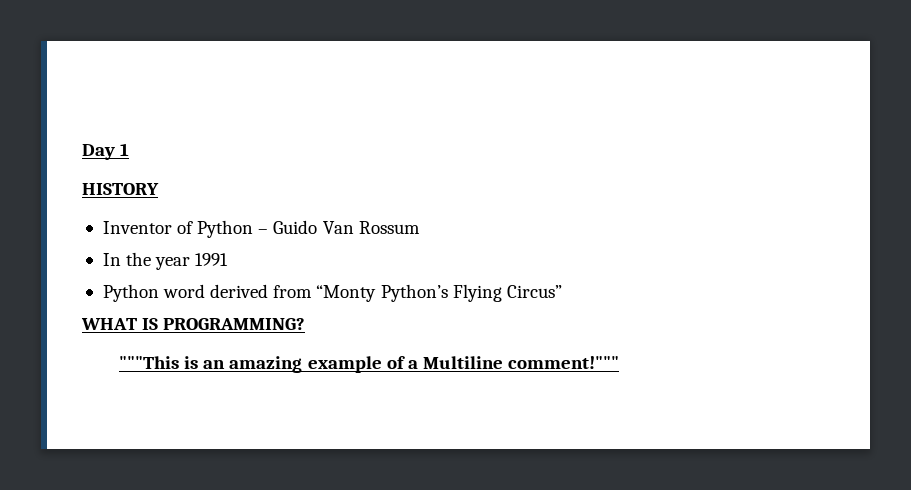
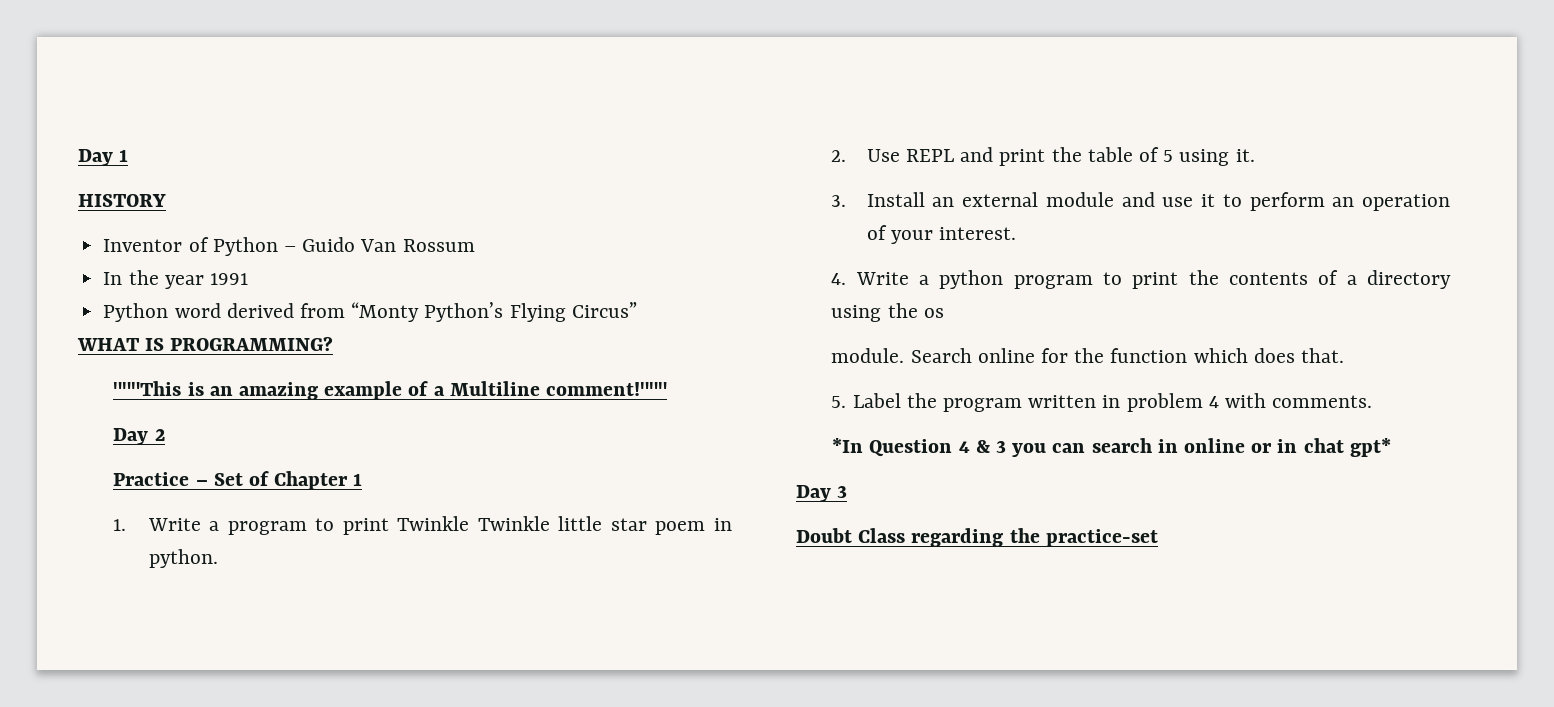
+ Day 2
+ Practice – Set of Chapter 1
+ 1. Write a program to print Twinkle Twinkle little star poem in python.
+ 2. Use REPL and print the table of 5 using it.
+ 3. Install an external module and use it to perform an operation of your interest.
+ 4. Write a python program to print the contents of a directory using the os
+ module. Search online for the function which does that.
+ 5. Label the program written in problem 4 with comments.
+ *In Question 4 & 3 you can search in online or in chat gpt*
+ Day 3
+ Doubt Class regarding the practice-set

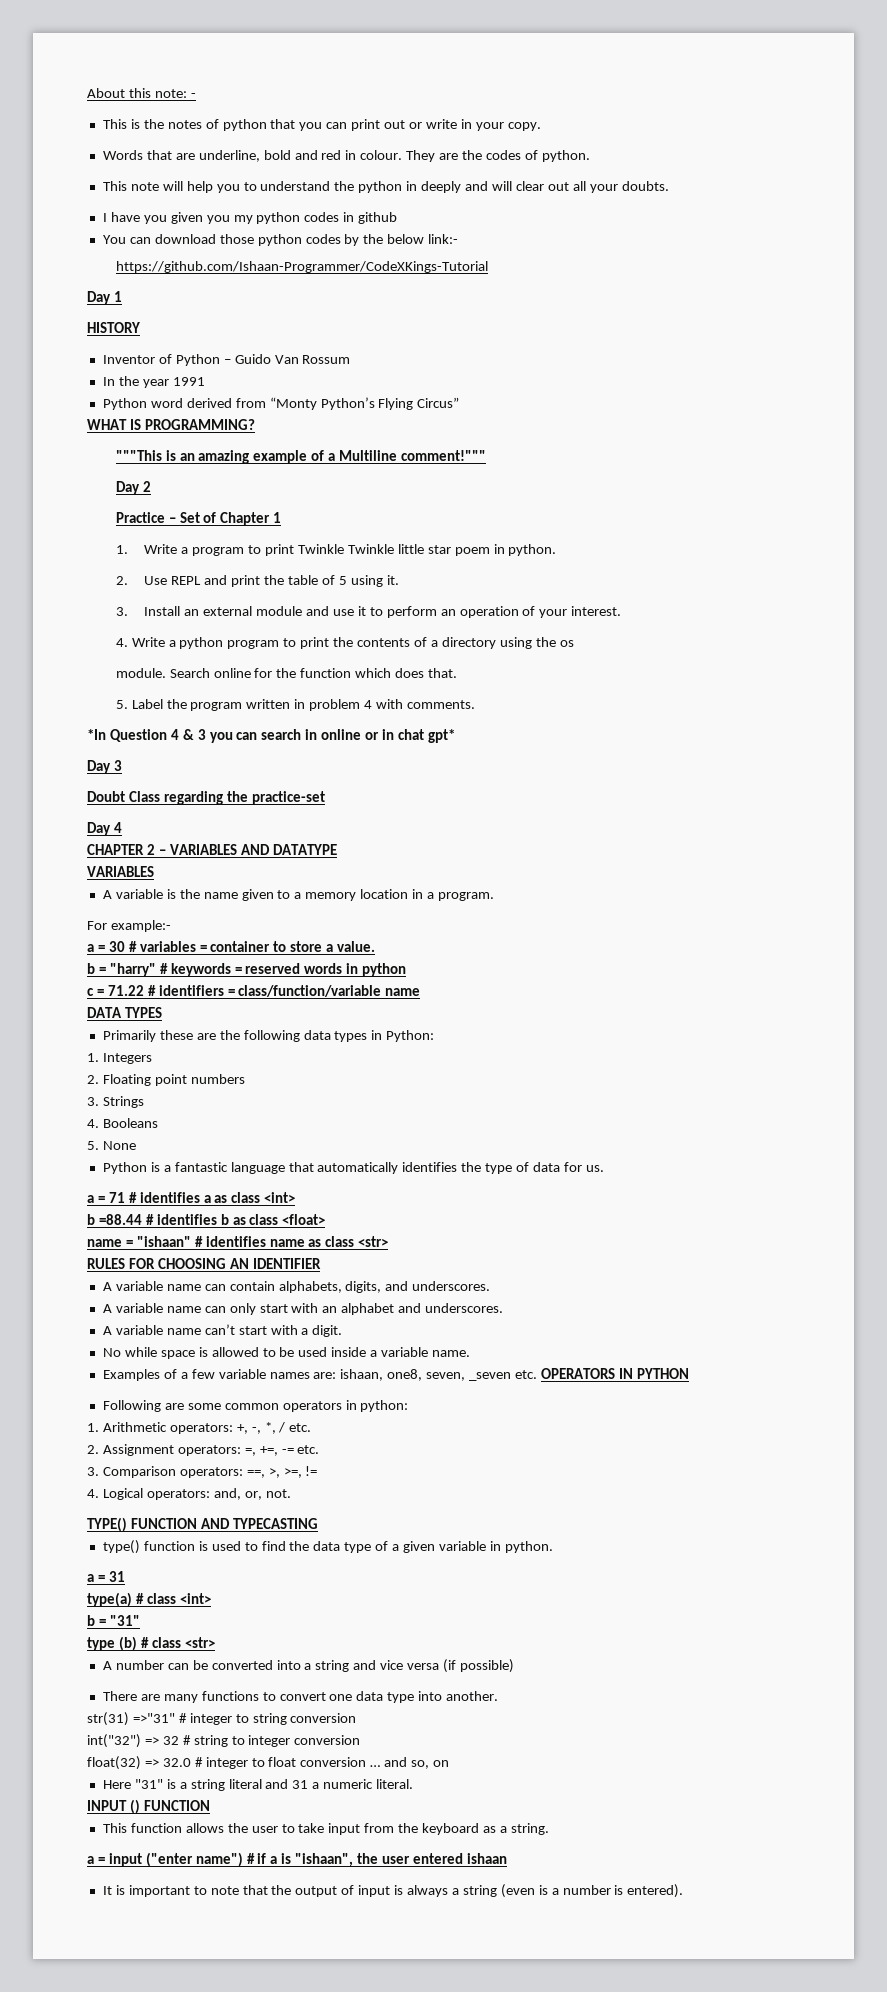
+ About this note: -
+ This is the notes of python that you can print out or write in your copy.
+ Words that are underline, bold and red in colour. They are the codes of python.
+ This note will help you to understand the python in deeply and will clear out all your doubts.
+ I have you given you my python codes in github
+ You can download those python codes by the below link:-
+ https://github.com/Ishaan-Programmer/CodeXKings-Tutorial
+ Day 4
+ CHAPTER 2 – VARIABLES AND DATATYPE
+ VARIABLES
+ A variable is the name given to a memory location in a program.
+ For example:-
+ a = 30 # variables = container to store a value.
+ b = "harry" # keywords = reserved words in python
+ c = 71.22 # identifiers = class/function/variable name
+ DATA TYPES
+ Primarily these are the following data types in Python:
+ 1. Integers
+ 2. Floating point numbers
+ 3. Strings
+ 4. Booleans
+ 5. None
+ Python is a fantastic language that automatically identifies the type of data for us.
+ a = 71 # identifies a as class <int>
+ b =88.44 # identifies b as class <float>
+ name = "ishaan" # identifies name as class <str>
+ RULES FOR CHOOSING AN IDENTIFIER
+ A variable name can contain alphabets, digits, and underscores.
+ A variable name can only start with an alphabet and underscores.
+ A variable name can’t start with a digit.
+ No while space is allowed to be used inside a variable name.
+ Examples of a few variable names are: ishaan, one8, seven, _seven etc. OPERATORS IN PYTHON
+ Following are some common operators in python:
+ 1. Arithmetic operators: +, -, *, / etc.
+ 2. Assignment operators: =, +=, -= etc.
+ 3. Comparison operators: ==, >, >=, !=
+ 4. Logical operators: and, or, not.
+ TYPE() FUNCTION AND TYPECASTING
+ type() function is used to find the data type of a given variable in python.
+ a = 31
+ type(a) # class <int>
+ b = "31"
+ type (b) # class <str>
+ A number can be converted into a string and vice versa (if possible)
+ There are many functions to convert one data type into another.
+ str(31) =>"31" # integer to string conversion
+ int("32") => 32 # string to integer conversion
+ float(32) => 32.0 # integer to float conversion … and so, on
+ Here "31" is a string literal and 31 a numeric literal.
+ INPUT () FUNCTION
+ This function allows the user to take input from the keyboard as a string.
+ a = input ("enter name") # if a is "ishaan", the user entered ishaan
+ It is important to note that the output of input is always a string (even is a number is entered).

